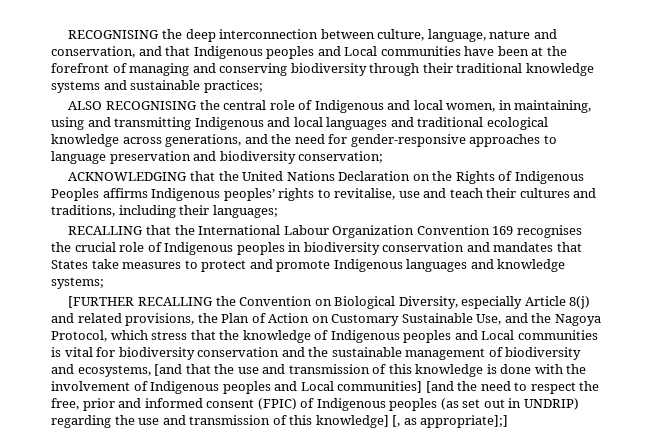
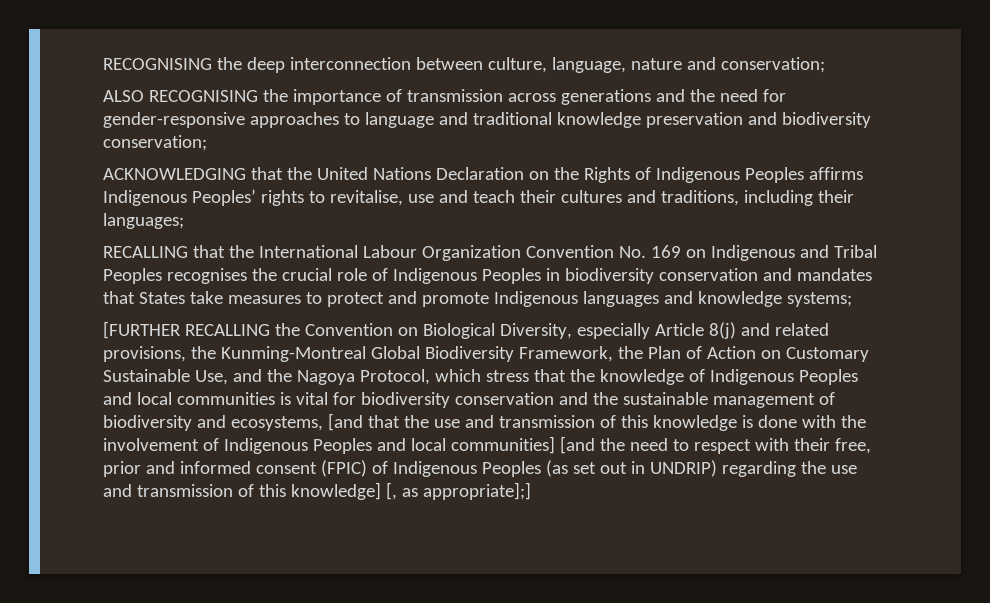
- RECOGNISING the deep interconnection between culture, language, nature and conservation, and that Indigenous peoples and Local communities have been at the forefront of managing and conserving biodiversity through their traditional knowledge systems and sustainable practices;
- ALSO RECOGNISING the central role of Indigenous and local women, in maintaining, using and transmitting Indigenous and local languages and traditional ecological knowledge across generations, and the need for gender-responsive approaches to language preservation and biodiversity conservation;
+ RECOGNISING the deep interconnection between culture, language, nature and conservation;
+ ALSO RECOGNISING the importance of transmission across generations and the need for gender-responsive approaches to language and traditional knowledge preservation and biodiversity conservation;
- ACKNOWLEDGING that the United Nations Declaration on the Rights of Indigenous Peoples affirms Indigenous peoples’ rights to revitalise, use and teach their cultures and traditions, including their languages;
+ ACKNOWLEDGING that the United Nations Declaration on the Rights of Indigenous Peoples affirms Indigenous Peoples’ rights to revitalise, use and teach their cultures and traditions, including their languages;
- RECALLING that the International Labour Organization Convention 169 recognises the crucial role of Indigenous peoples in biodiversity conservation and mandates that States take measures to protect and promote Indigenous languages and knowledge systems;
+ RECALLING that the International Labour Organization Convention No. 169 on Indigenous and Tribal Peoples recognises the crucial role of Indigenous Peoples in biodiversity conservation and mandates that States take measures to protect and promote Indigenous languages and knowledge systems;
- [FURTHER RECALLING the Convention on Biological Diversity, especially Article 8(j) and related provisions, the Plan of Action on Customary Sustainable Use, and the Nagoya Protocol, which stress that the knowledge of Indigenous peoples and Local communities is vital for biodiversity conservation and the sustainable management of biodiversity and ecosystems, [and that the use and transmission of this knowledge is done with the involvement of Indigenous peoples and Local communities] [and the need to respect the free, prior and informed consent (FPIC) of Indigenous peoples (as set out in UNDRIP) regarding the use and transmission of this knowledge] [, as appropriate];]
+ [FURTHER RECALLING the Convention on Biological Diversity, especially Article 8(j) and related provisions, the Kunming-Montreal Global Biodiversity Framework, the Plan of Action on Customary Sustainable Use, and the Nagoya Protocol, which stress that the knowledge of Indigenous Peoples and local communities is vital for biodiversity conservation and the sustainable management of biodiversity and ecosystems, [and that the use and transmission of this knowledge is done with the involvement of Indigenous Peoples and local communities] [and the need to respect with their free, prior and informed consent (FPIC) of Indigenous Peoples (as set out in UNDRIP) regarding the use and transmission of this knowledge] [, as appropriate];]

